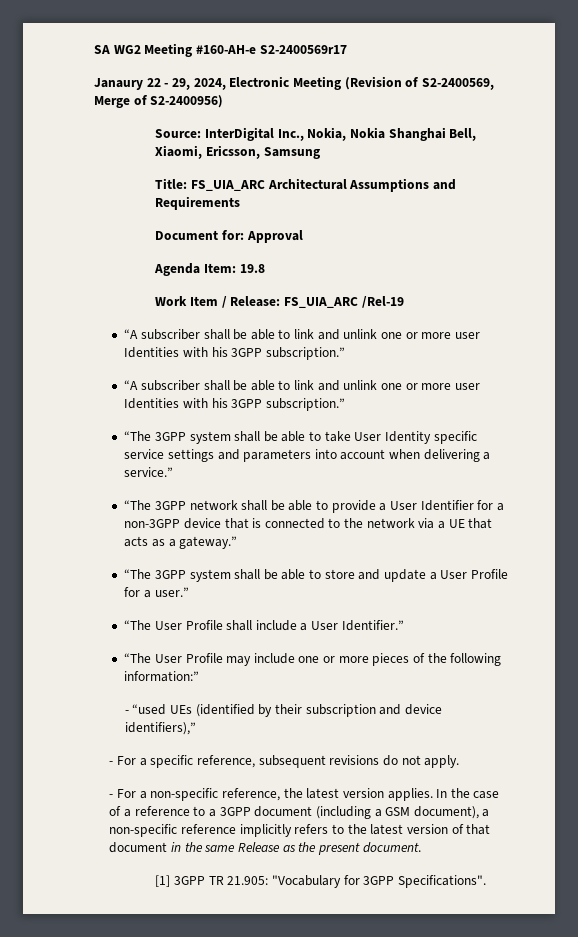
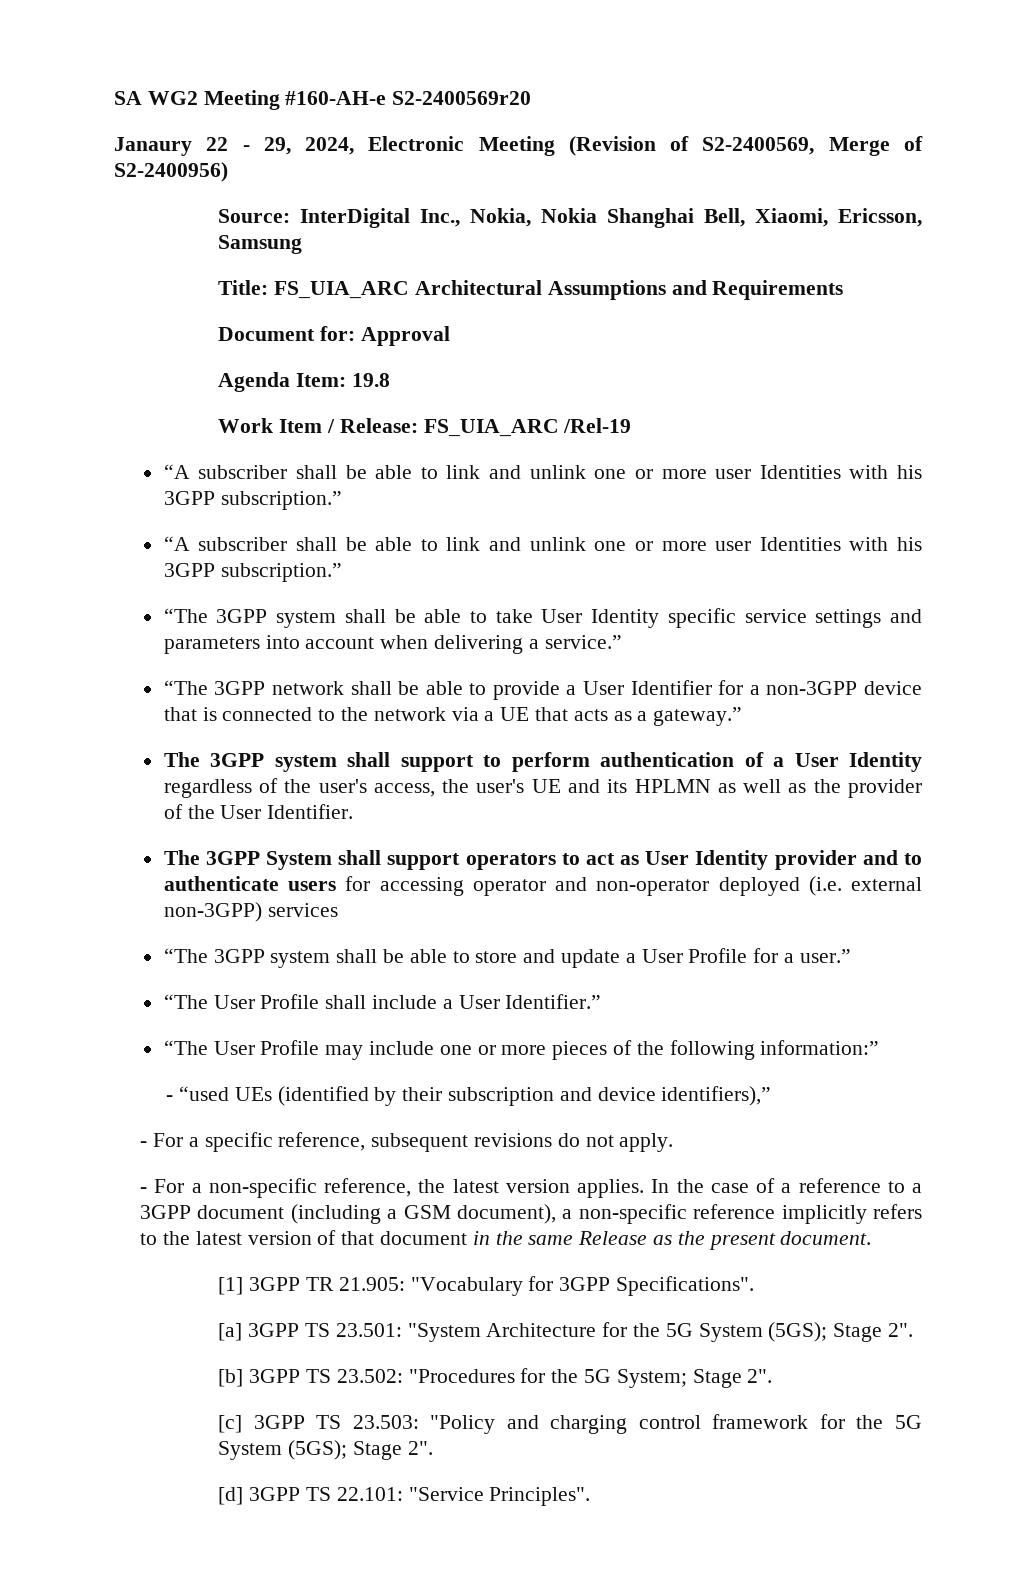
- SA WG2 Meeting #160-AH-e S2-2400569r17
+ SA WG2 Meeting #160-AH-e S2-2400569r20
+ The 3GPP system shall support to perform authentication of a User Identity regardless of the user's access, the user's UE and its HPLMN as well as the provider of the User Identifier.
+ The 3GPP System shall support operators to act as User Identity provider and to authenticate users for accessing operator and non-operator deployed (i.e. external non-3GPP) services
+ [a] 3GPP TS 23.501: "System Architecture for the 5G System (5GS); Stage 2".
+ [b] 3GPP TS 23.502: "Procedures for the 5G System; Stage 2".
+ [c] 3GPP TS 23.503: "Policy and charging control framework for the 5G System (5GS); Stage 2".
+ [d] 3GPP TS 22.101: "Service Principles".

